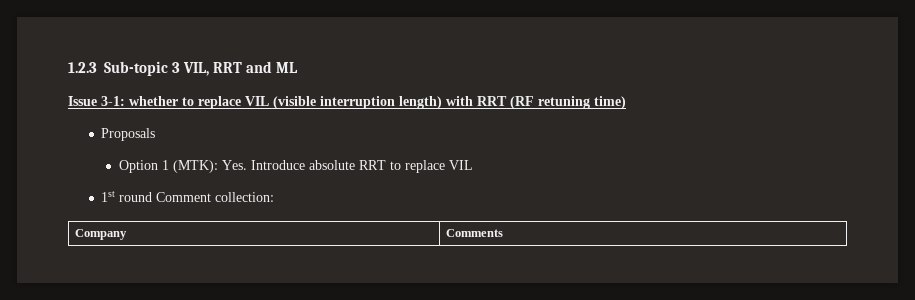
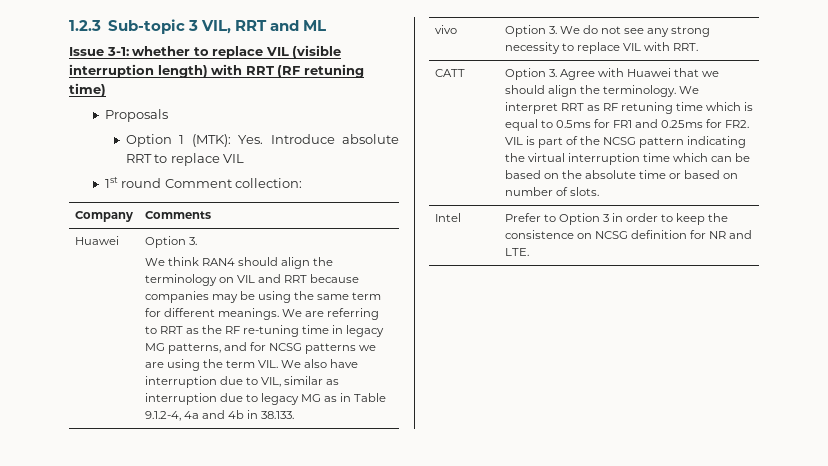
+ Huawei | Option 3.
+ We think RAN4 should align the terminology on VIL and RRT because companies may be using the same term for different meanings. We are referring to RRT as the RF re-tuning time in legacy MG patterns, and for NCSG patterns we are using the term VIL. We also have interruption due to VIL, similar as interruption due to legacy MG as in Table 9.1.2-4, 4a and 4b in 38.133.
+ vivo | Option 3. We do not see any strong necessity to replace VIL with RRT.
+ CATT | Option 3. Agree with Huawei that we should align the terminology. We interpret RRT as RF retuning time which is equal to 0.5ms for FR1 and 0.25ms for FR2. VIL is part of the NCSG pattern indicating the virtual interruption time which can be based on the absolute time or based on number of slots.
+ Intel | Prefer to Option 3 in order to keep the consistence on NCSG definition for NR and LTE.

